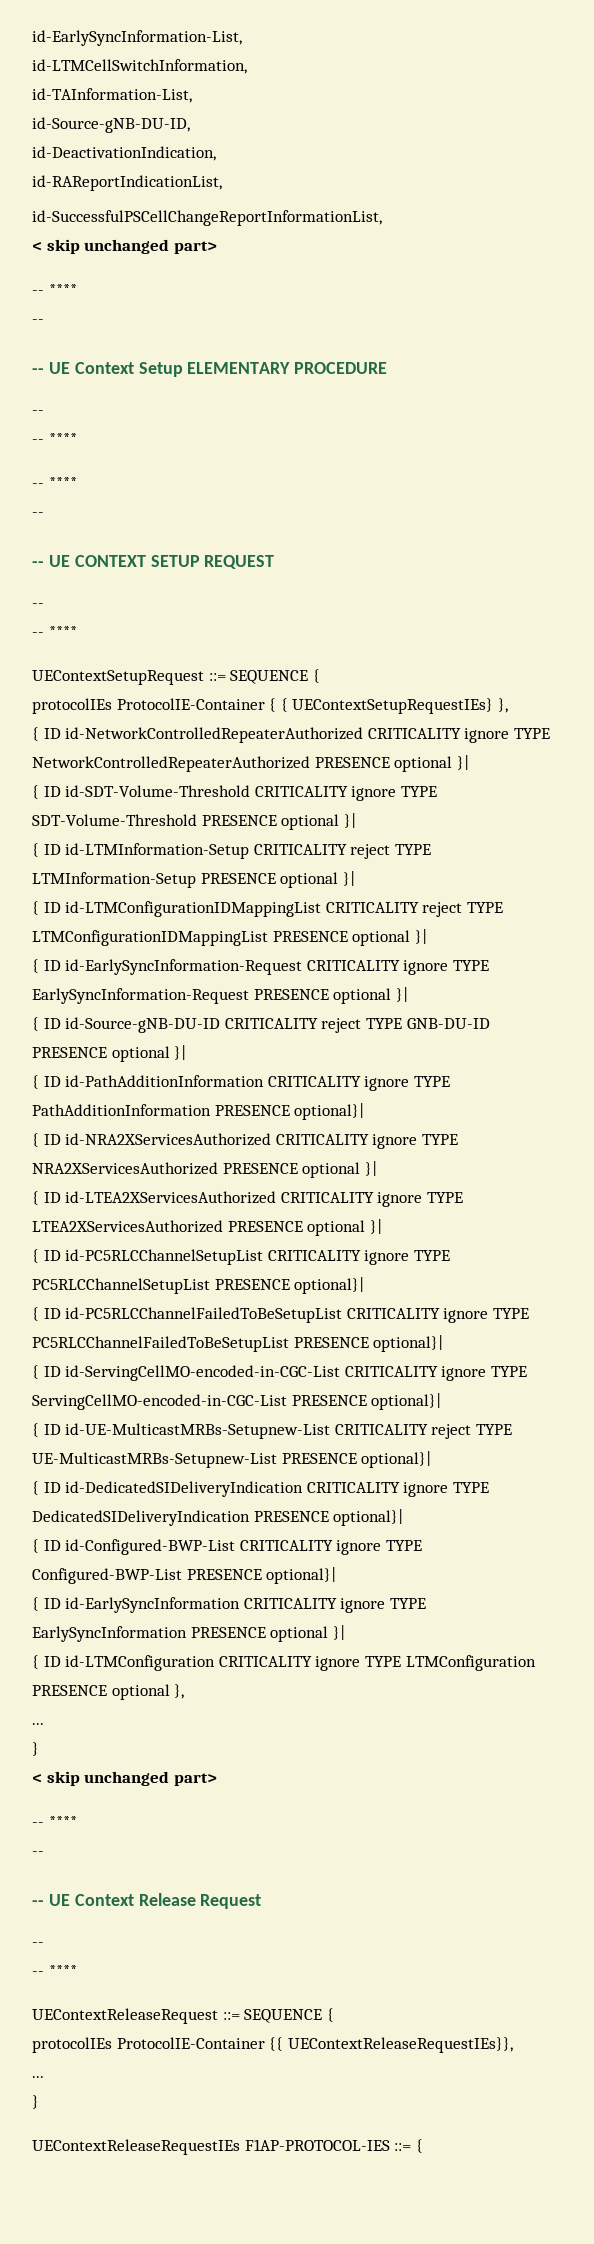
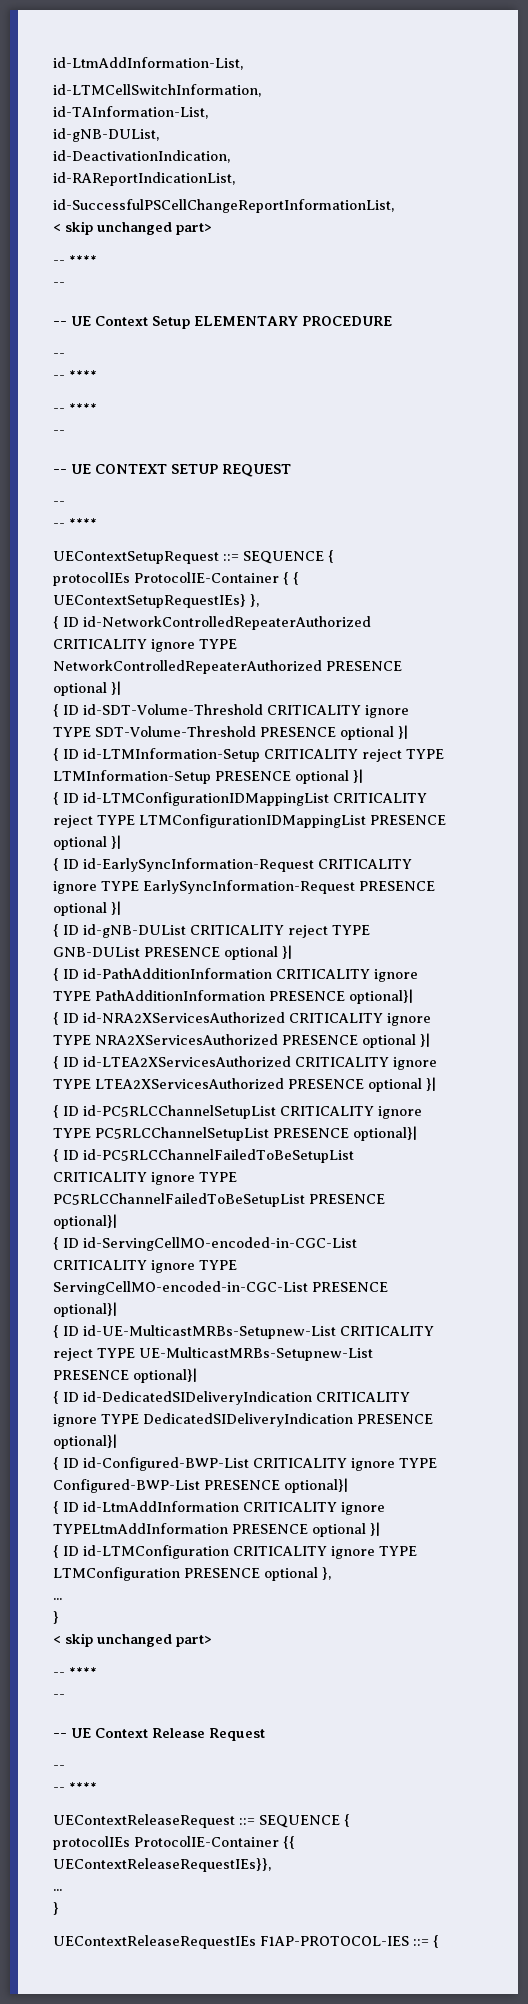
- id-EarlySyncInformation-List,
+ id-LtmAddInformation-List,
- id-Source-gNB-DU-ID,
+ id-gNB-DUList,
- { ID id-Source-gNB-DU-ID CRITICALITY reject TYPE GNB-DU-ID PRESENCE optional }|
+ { ID id-gNB-DUList CRITICALITY reject TYPE GNB-DUList PRESENCE optional }|
- { ID id-EarlySyncInformation CRITICALITY ignore TYPE EarlySyncInformation PRESENCE optional }|
+ { ID id-LtmAddInformation CRITICALITY ignore TYPELtmAddInformation PRESENCE optional }|

